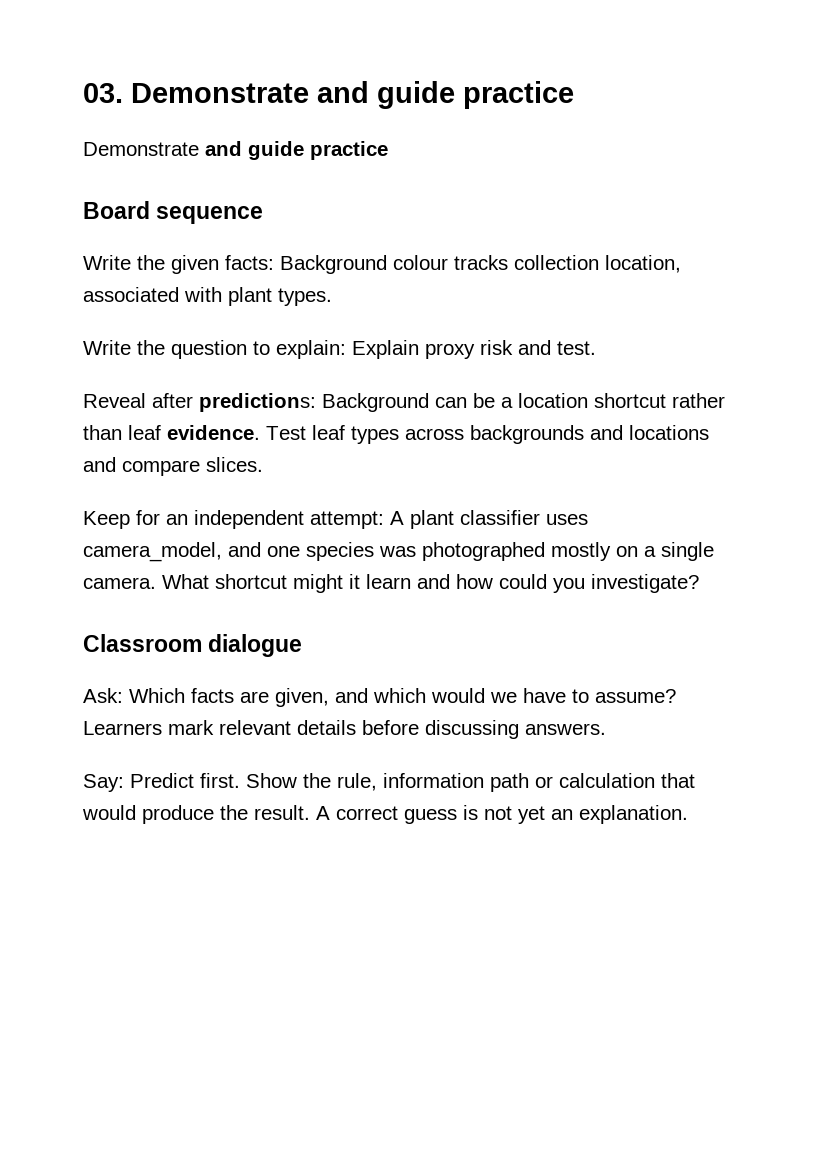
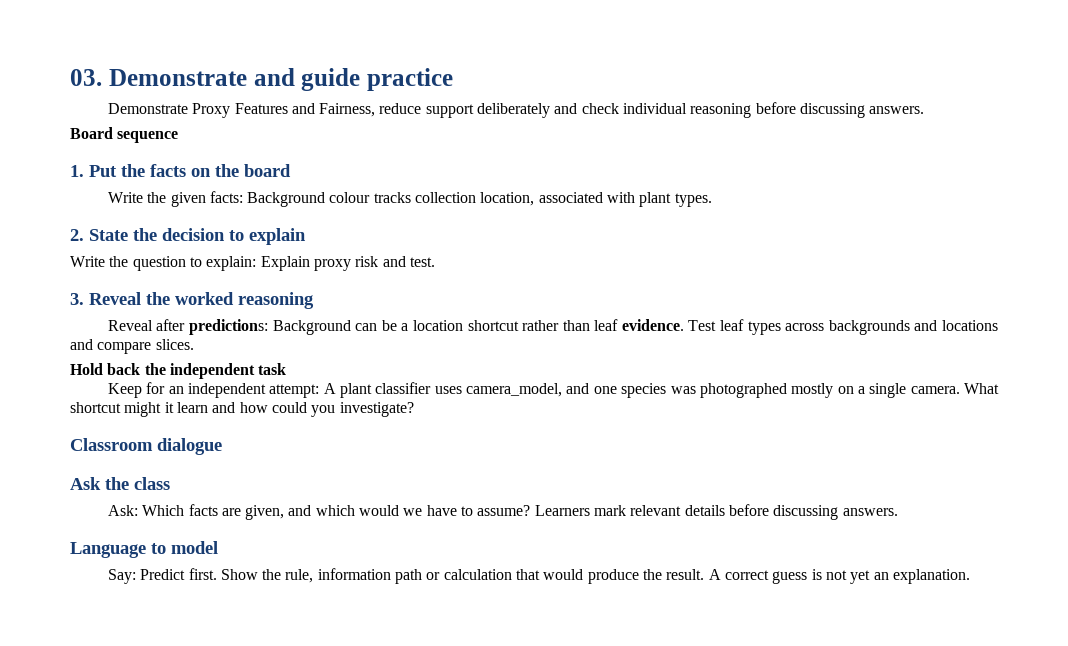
  03. Demonstrate and guide practice
- Demonstrate and guide practice
+ Demonstrate Proxy Features and Fairness, reduce support deliberately and check individual reasoning before discussing answers.
  Board sequence
+ 1. Put the facts on the board
+ 2. State the decision to explain
+ 3. Reveal the worked reasoning
+ Hold back the independent task
+ Ask the class
+ Language to model

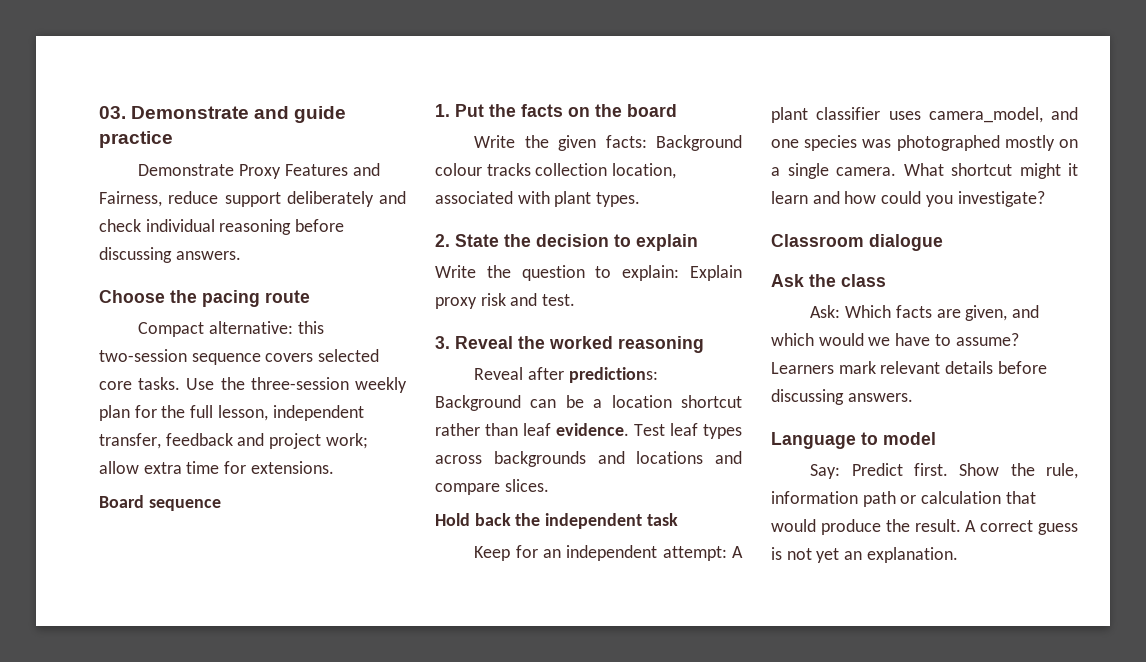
+ Choose the pacing route
+ Compact alternative: this two-session sequence covers selected core tasks. Use the three-session weekly plan for the full lesson, independent transfer, feedback and project work; allow extra time for extensions.

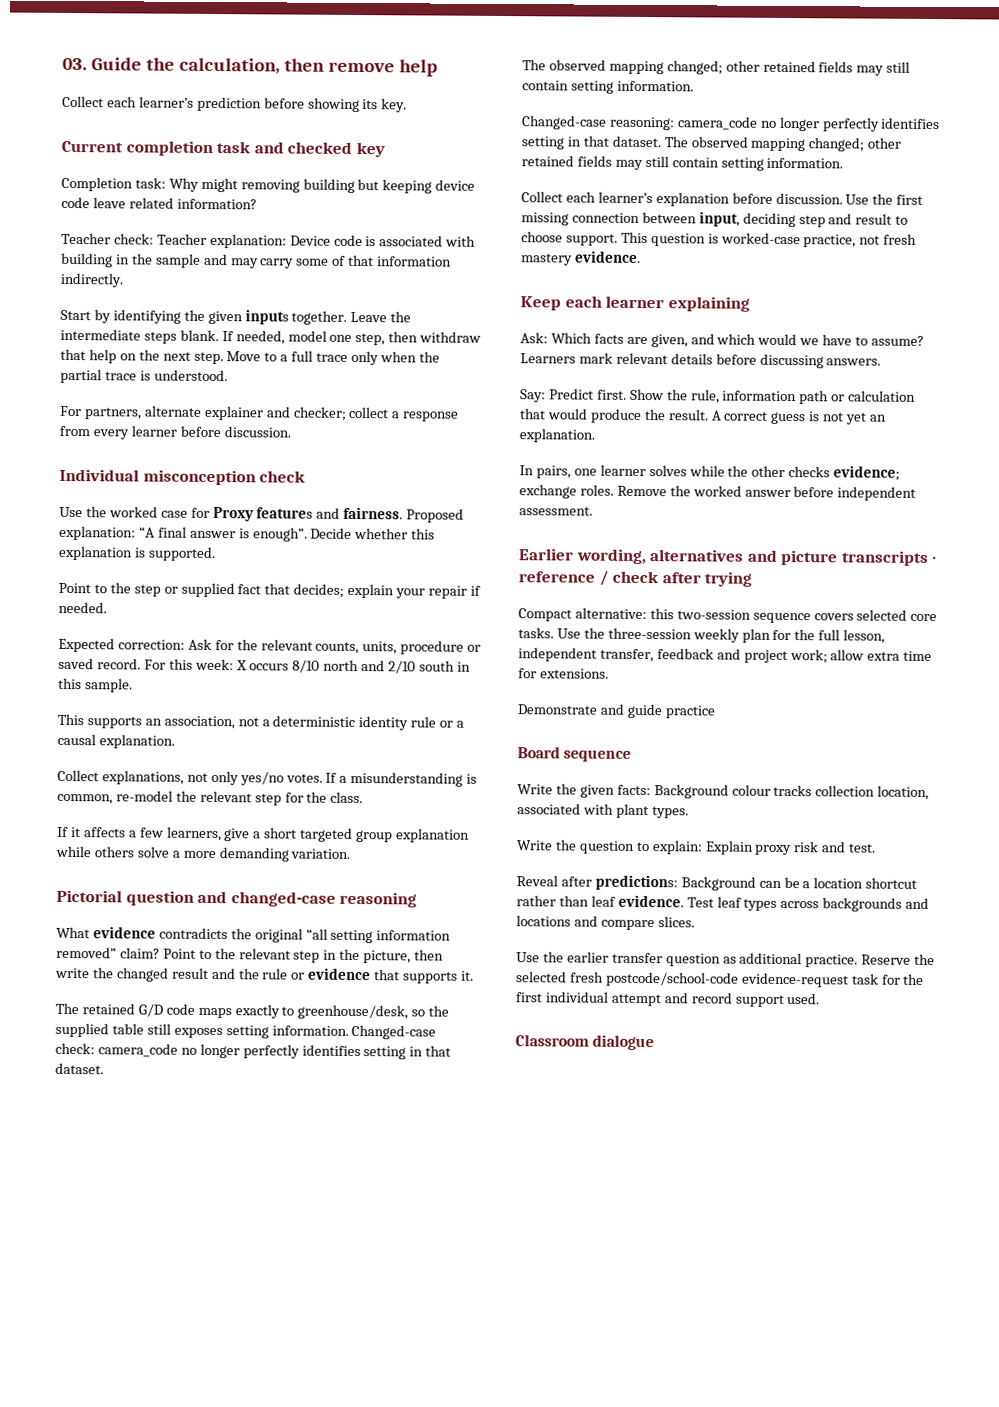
- 03. Demonstrate and guide practice
- Demonstrate Proxy Features and Fairness, reduce support deliberately and check individual reasoning before discussing answers.
- Choose the pacing route
+ 03. Guide the calculation, then remove help
+ Collect each learner’s prediction before showing its key.
+ Current completion task and checked key
+ Completion task: Why might removing building but keeping device code leave related information?
+ Teacher check: Teacher explanation: Device code is associated with building in the sample and may carry some of that information indirectly.
+ Start by identifying the given inputs together. Leave the intermediate steps blank. If needed, model one step, then withdraw that help on the next step. Move to a full trace only when the partial trace is understood.
+ For partners, alternate explainer and checker; collect a response from every learner before discussion.
+ Individual misconception check
+ Use the worked case for Proxy features and fairness. Proposed explanation: “A final answer is enough”. Decide whether this explanation is supported.
+ Point to the step or supplied fact that decides; explain your repair if needed.
+ Expected correction: Ask for the relevant counts, units, procedure or saved record. For this week: X occurs 8/10 north and 2/10 south in this sample.
+ This supports an association, not a deterministic identity rule or a causal explanation.
+ Collect explanations, not only yes/no votes. If a misunderstanding is common, re-model the relevant step for the class.
+ If it affects a few learners, give a short targeted group explanation while others solve a more demanding variation.
+ Pictorial question and changed-case reasoning
+ What evidence contradicts the original “all setting information removed” claim? Point to the relevant step in the picture, then write the changed result and the rule or evidence that supports it.
+ The retained G/D code maps exactly to greenhouse/desk, so the supplied table still exposes setting information. Changed-case check: camera_code no longer perfectly identifies setting in that dataset.
+ The observed mapping changed; other retained fields may still contain setting information.
+ Changed-case reasoning: camera_code no longer perfectly identifies setting in that dataset. The observed mapping changed; other retained fields may still contain setting information.
+ Collect each learner’s explanation before discussion. Use the first missing connection between input, deciding step and result to choose support. This question is worked-case practice, not fresh mastery evidence.
+ Keep each learner explaining
+ Ask: Which facts are given, and which would we have to assume? Learners mark relevant details before discussing answers.
+ Say: Predict first. Show the rule, information path or calculation that would produce the result. A correct guess is not yet an explanation.
+ In pairs, one learner solves while the other checks evidence; exchange roles. Remove the worked answer before independent assessment.
+ Earlier wording, alternatives and picture transcripts · reference / check after trying
+ Demonstrate and guide practice
  Board sequence
- 1. Put the facts on the board
- 2. State the decision to explain
- 3. Reveal the worked reasoning
- Hold back the independent task
- Keep for an independent attempt: A plant classifier uses camera_model, and one species was photographed mostly on a single camera. What shortcut might it learn and how could you investigate?
+ Use the earlier transfer question as additional practice. Reserve the selected fresh postcode/school-code evidence-request task for the first individual attempt and record support used.
  Classroom dialogue
- Ask the class
- Ask: Which facts are given, and which would we have to assume? Learners mark relevant details before discussing answers.
- Language to model
- Say: Predict first. Show the rule, information path or calculation that would produce the result. A correct guess is not yet an explanation.

